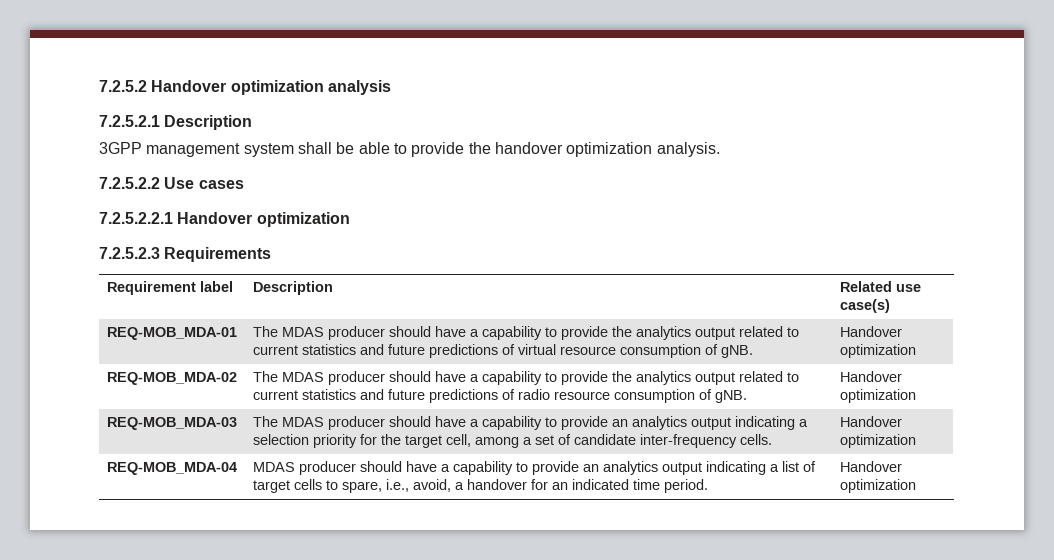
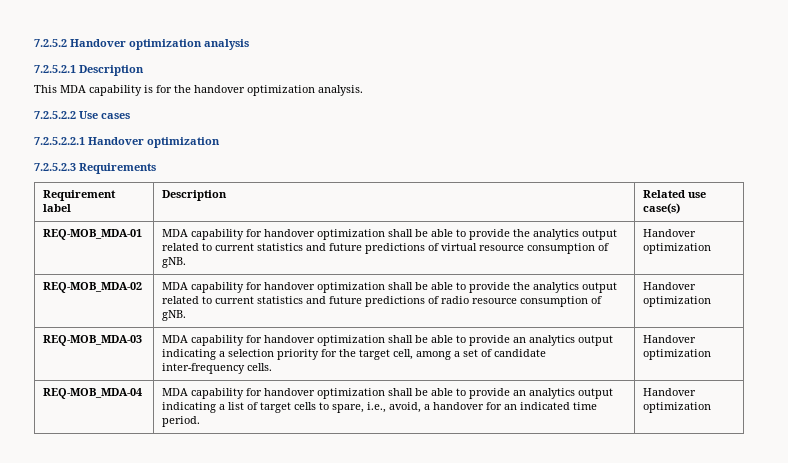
- 3GPP management system shall be able to provide the handover optimization analysis.
+ This MDA capability is for the handover optimization analysis.
- REQ-MOB_MDA-01 | The MDAS producer should have a capability to provide the analytics output related to current statistics and future predictions of virtual resource consumption of gNB. | Handover optimization
+ REQ-MOB_MDA-01 | MDA capability for handover optimization shall be able to provide the analytics output related to current statistics and future predictions of virtual resource consumption of gNB. | Handover optimization
- REQ-MOB_MDA-02 | The MDAS producer should have a capability to provide the analytics output related to current statistics and future predictions of radio resource consumption of gNB. | Handover optimization
+ REQ-MOB_MDA-02 | MDA capability for handover optimization shall be able to provide the analytics output related to current statistics and future predictions of radio resource consumption of gNB. | Handover optimization
- REQ-MOB_MDA-03 | The MDAS producer should have a capability to provide an analytics output indicating a selection priority for the target cell, among a set of candidate inter-frequency cells. | Handover optimization
+ REQ-MOB_MDA-03 | MDA capability for handover optimization shall be able to provide an analytics output indicating a selection priority for the target cell, among a set of candidate inter-frequency cells. | Handover optimization
- REQ-MOB_MDA-04 | MDAS producer should have a capability to provide an analytics output indicating a list of target cells to spare, i.e., avoid, a handover for an indicated time period. | Handover optimization
+ REQ-MOB_MDA-04 | MDA capability for handover optimization shall be able to provide an analytics output indicating a list of target cells to spare, i.e., avoid, a handover for an indicated time period. | Handover optimization

